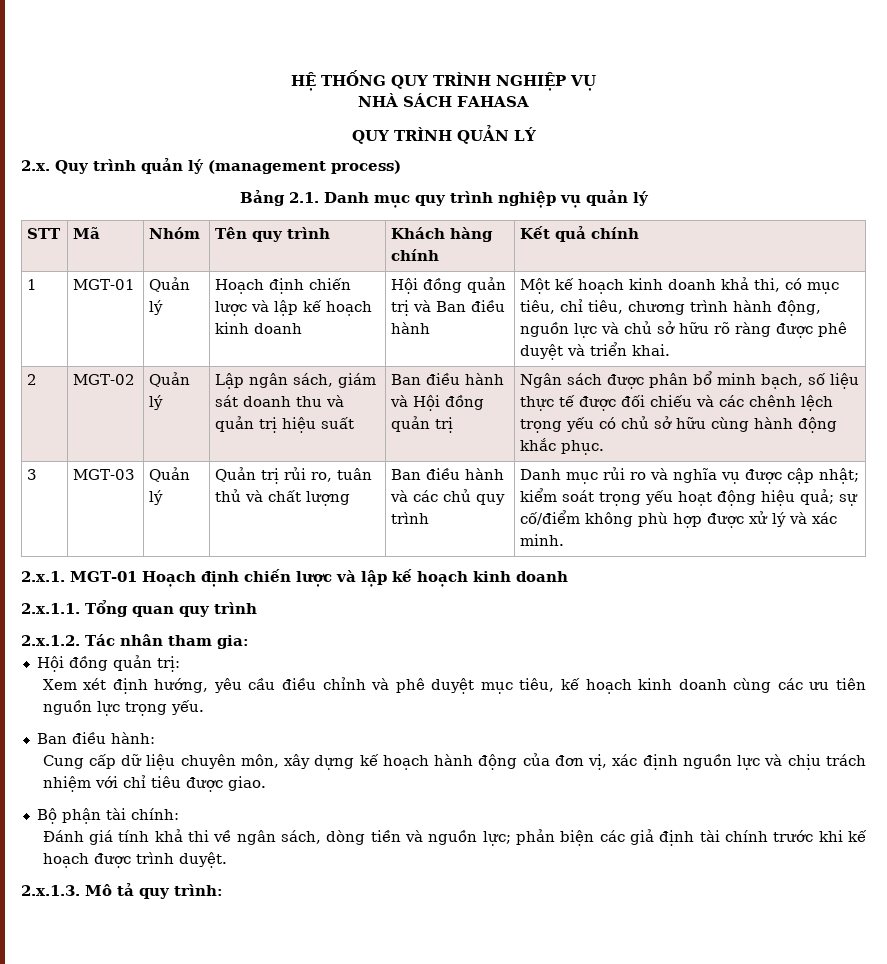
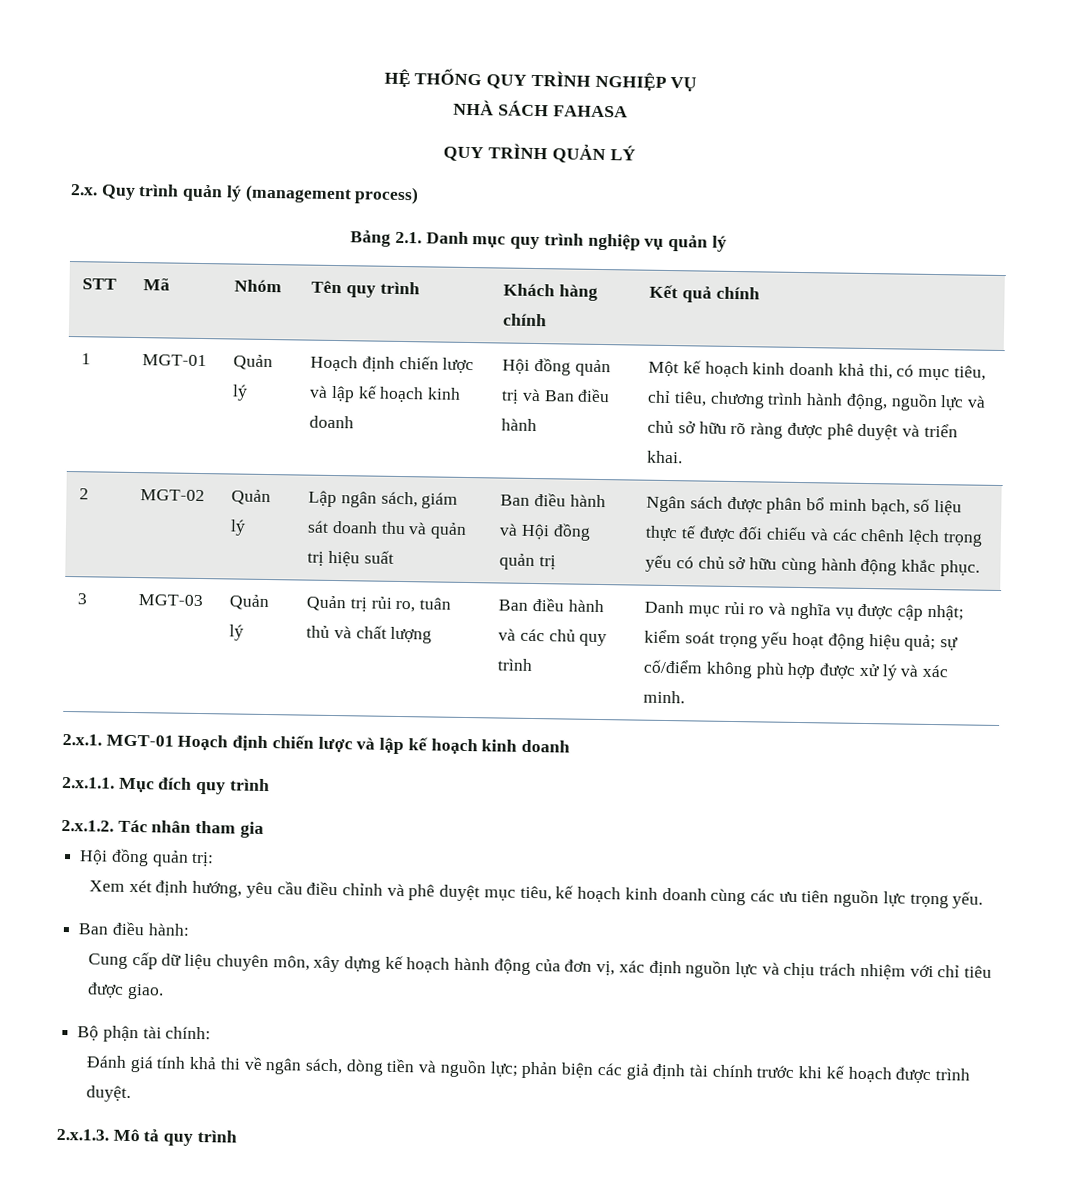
- 2.x.1.1. Tổng quan quy trình
+ 2.x.1.1. Mục đích quy trình
- 2.x.1.2. Tác nhân tham gia:
+ 2.x.1.2. Tác nhân tham gia
- 2.x.1.3. Mô tả quy trình:
+ 2.x.1.3. Mô tả quy trình

